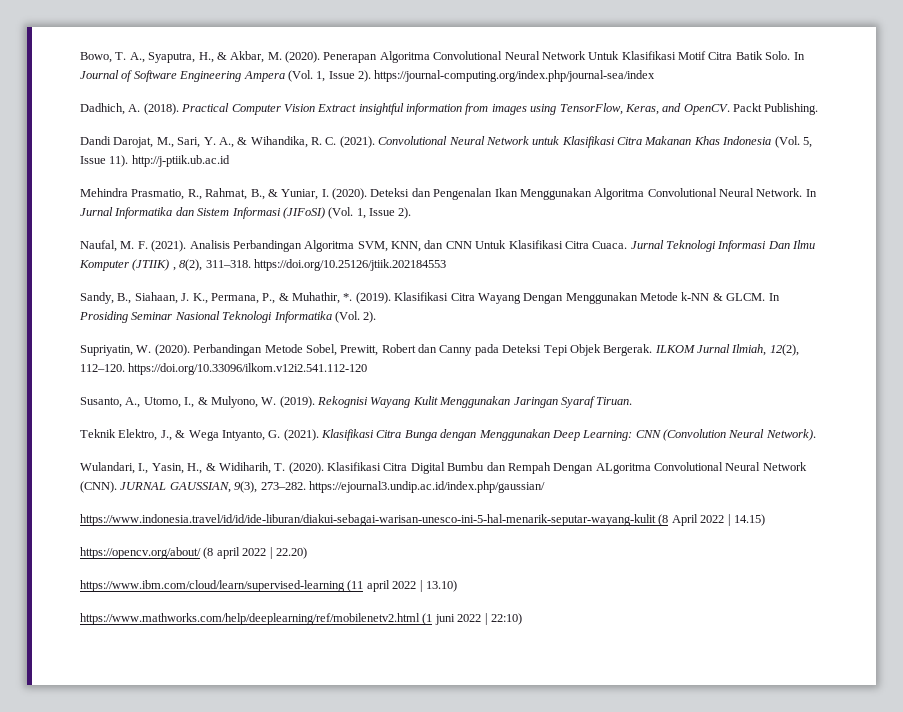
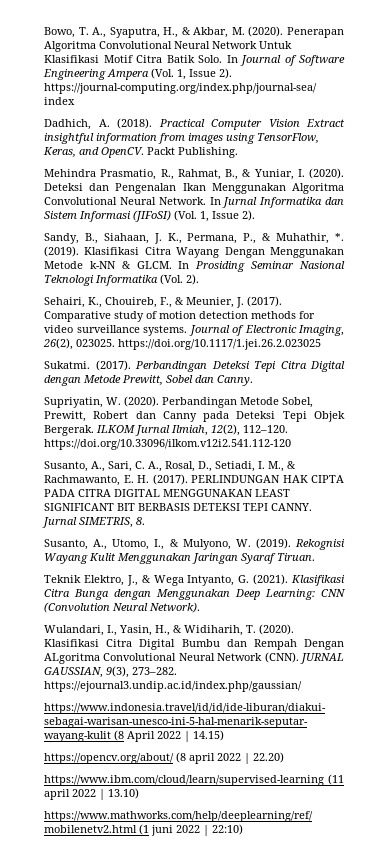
- Dandi Darojat, M., Sari, Y. A., & Wihandika, R. C. (2021). Convolutional Neural Network untuk Klasifikasi Citra Makanan Khas Indonesia (Vol. 5, Issue 11). http://j-ptiik.ub.ac.id
- Naufal, M. F. (2021). Analisis Perbandingan Algoritma SVM, KNN, dan CNN Untuk Klasifikasi Citra Cuaca. Jurnal Teknologi Informasi Dan Ilmu Komputer (JTIIK) , 8(2), 311–318. https://doi.org/10.25126/jtiik.202184553
+ Sehairi, K., Chouireb, F., & Meunier, J. (2017). Comparative study of motion detection methods for video surveillance systems. Journal of Electronic Imaging, 26(2), 023025. https://doi.org/10.1117/1.jei.26.2.023025
+ Sukatmi. (2017). Perbandingan Deteksi Tepi Citra Digital dengan Metode Prewitt, Sobel dan Canny.
+ Susanto, A., Sari, C. A., Rosal, D., Setiadi, I. M., & Rachmawanto, E. H. (2017). PERLINDUNGAN HAK CIPTA PADA CITRA DIGITAL MENGGUNAKAN LEAST SIGNIFICANT BIT BERBASIS DETEKSI TEPI CANNY. Jurnal SIMETRIS, 8.

